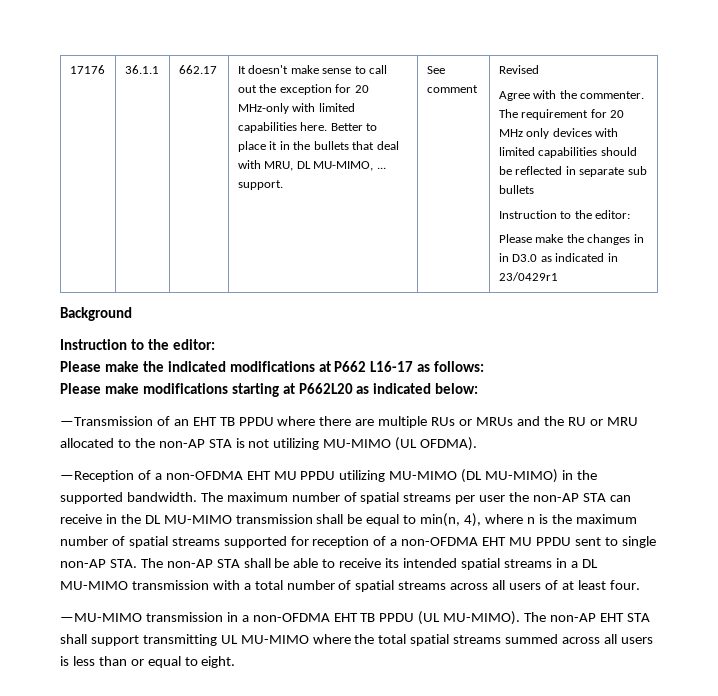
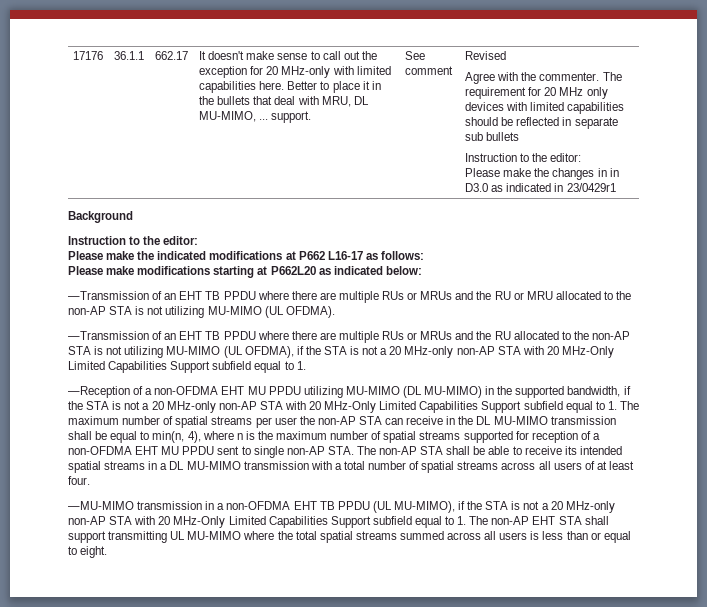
+ —Transmission of an EHT TB PPDU where there are multiple RUs or MRUs and the RU allocated to the non-AP STA is not utilizing MU-MIMO (UL OFDMA), if the STA is not a 20 MHz-only non-AP STA with 20 MHz-Only Limited Capabilities Support subfield equal to 1.
- —Reception of a non-OFDMA EHT MU PPDU utilizing MU-MIMO (DL MU-MIMO) in the supported bandwidth. The maximum number of spatial streams per user the non-AP STA can receive in the DL MU-MIMO transmission shall be equal to min(n, 4), where n is the maximum number of spatial streams supported for reception of a non-OFDMA EHT MU PPDU sent to single non-AP STA. The non-AP STA shall be able to receive its intended spatial streams in a DL MU-MIMO transmission with a total number of spatial streams across all users of at least four.
+ —Reception of a non-OFDMA EHT MU PPDU utilizing MU-MIMO (DL MU-MIMO) in the supported bandwidth, if the STA is not a 20 MHz-only non-AP STA with 20 MHz-Only Limited Capabilities Support subfield equal to 1. The maximum number of spatial streams per user the non-AP STA can receive in the DL MU-MIMO transmission shall be equal to min(n, 4), where n is the maximum number of spatial streams supported for reception of a non-OFDMA EHT MU PPDU sent to single non-AP STA. The non-AP STA shall be able to receive its intended spatial streams in a DL MU-MIMO transmission with a total number of spatial streams across all users of at least four.
- —MU-MIMO transmission in a non-OFDMA EHT TB PPDU (UL MU-MIMO). The non-AP EHT STA shall support transmitting UL MU-MIMO where the total spatial streams summed across all users is less than or equal to eight.
+ —MU-MIMO transmission in a non-OFDMA EHT TB PPDU (UL MU-MIMO), if the STA is not a 20 MHz-only non-AP STA with 20 MHz-Only Limited Capabilities Support subfield equal to 1. The non-AP EHT STA shall support transmitting UL MU-MIMO where the total spatial streams summed across all users is less than or equal to eight.

